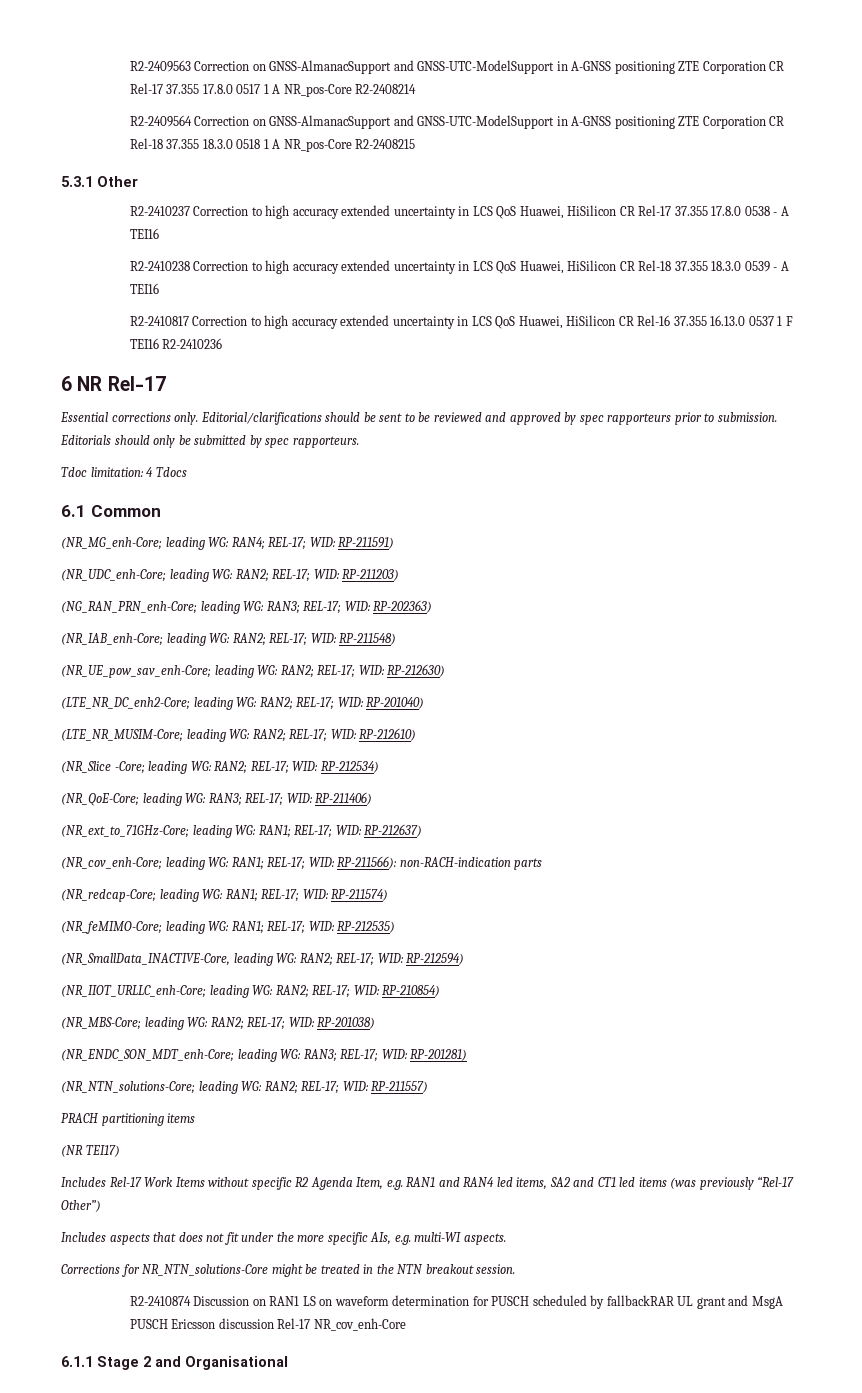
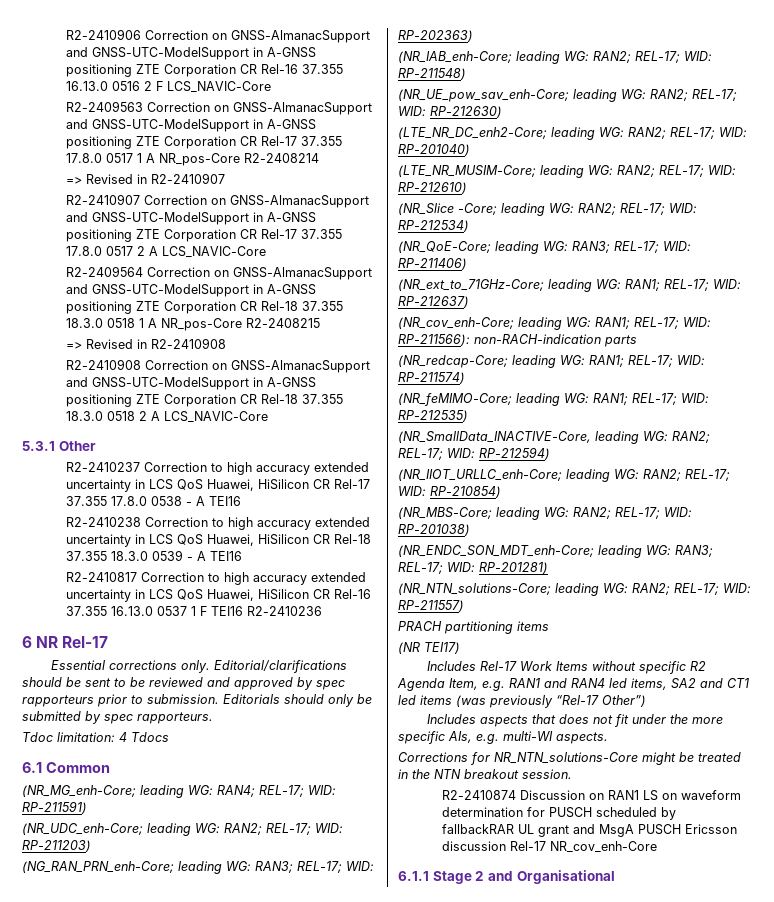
+ R2-2410906 Correction on GNSS-AlmanacSupport and GNSS-UTC-ModelSupport in A-GNSS positioning ZTE Corporation CR Rel-16 37.355 16.13.0 0516 2 F LCS_NAVIC-Core
+ => Revised in R2-2410907
+ R2-2410907 Correction on GNSS-AlmanacSupport and GNSS-UTC-ModelSupport in A-GNSS positioning ZTE Corporation CR Rel-17 37.355 17.8.0 0517 2 A LCS_NAVIC-Core
+ => Revised in R2-2410908
+ R2-2410908 Correction on GNSS-AlmanacSupport and GNSS-UTC-ModelSupport in A-GNSS positioning ZTE Corporation CR Rel-18 37.355 18.3.0 0518 2 A LCS_NAVIC-Core

